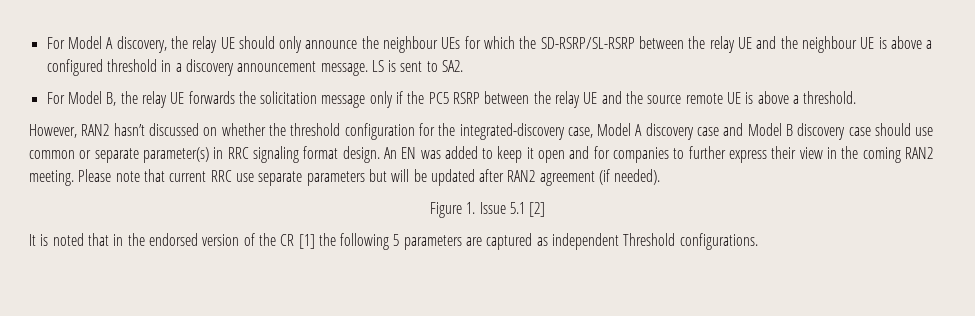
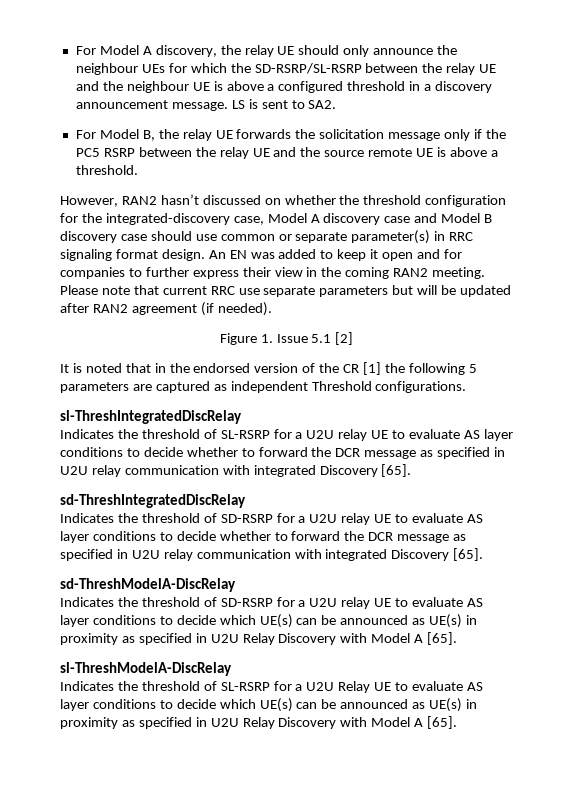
+ sl-ThreshIntegratedDiscRelay
+ Indicates the threshold of SL-RSRP for a U2U relay UE to evaluate AS layer conditions to decide whether to forward the DCR message as specified in U2U relay communication with integrated Discovery [65].
+ sd-ThreshIntegratedDiscRelay
+ Indicates the threshold of SD-RSRP for a U2U relay UE to evaluate AS layer conditions to decide whether to forward the DCR message as specified in U2U relay communication with integrated Discovery [65].
+ sd-ThreshModelA-DiscRelay
+ Indicates the threshold of SD-RSRP for a U2U relay UE to evaluate AS layer conditions to decide which UE(s) can be announced as UE(s) in proximity as specified in U2U Relay Discovery with Model A [65].
+ sl-ThreshModelA-DiscRelay
+ Indicates the threshold of SL-RSRP for a U2U Relay UE to evaluate AS layer conditions to decide which UE(s) can be announced as UE(s) in proximity as specified in U2U Relay Discovery with Model A [65].

